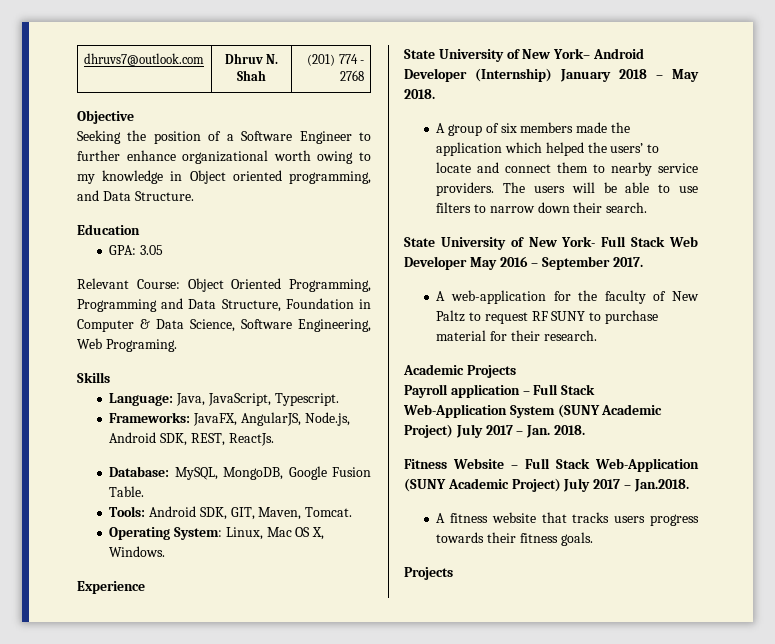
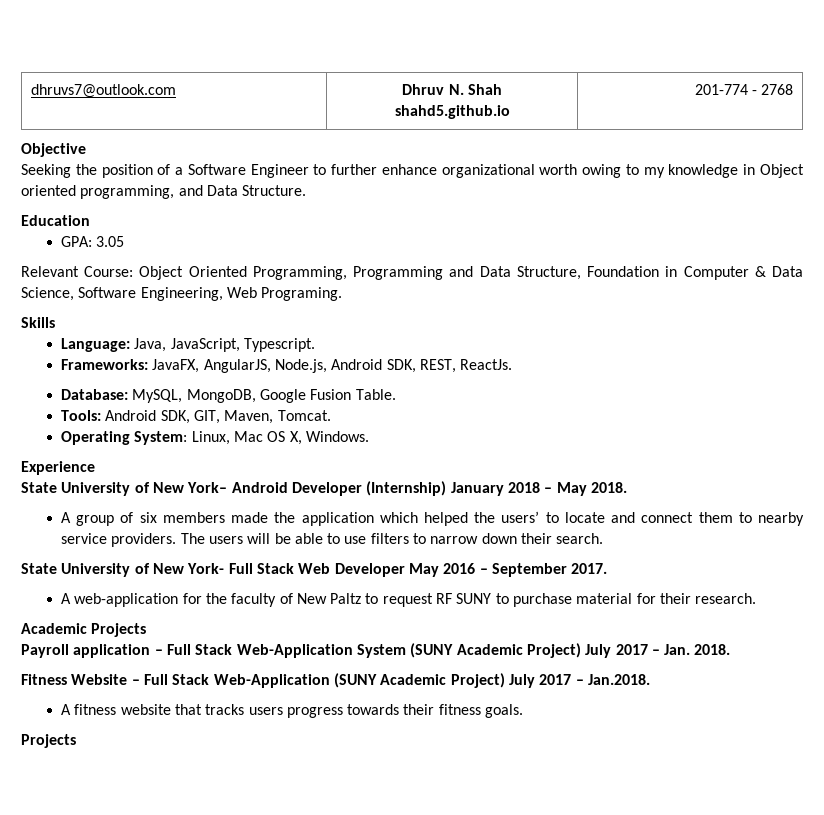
- dhruvs7@outlook.com | Dhruv N. Shah | (201) 774 - 2768
+ dhruvs7@outlook.com | Dhruv N. Shah
+ shahd5.github.io | 201-774 - 2768

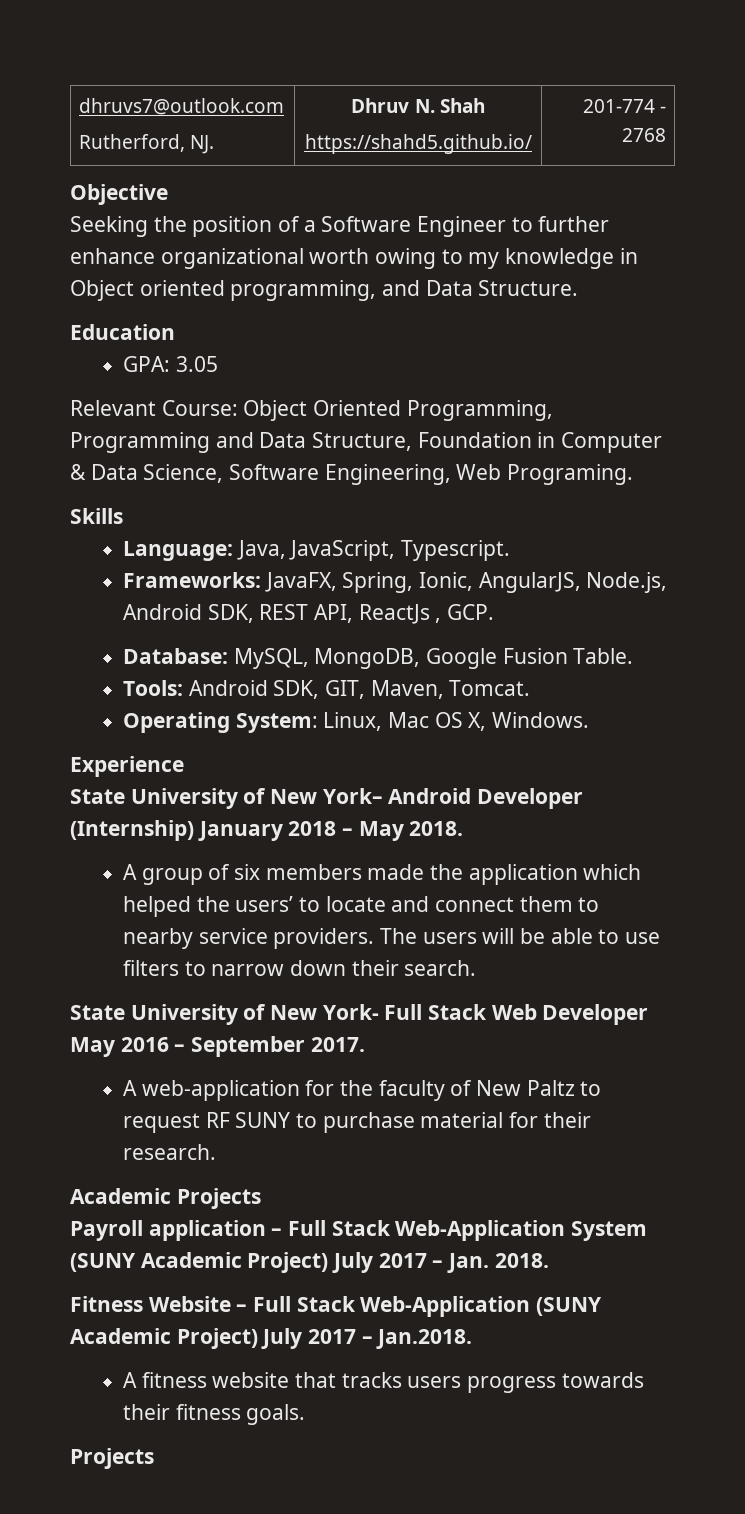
- dhruvs7@outlook.com | Dhruv N. Shah
- shahd5.github.io | 201-774 - 2768
+ dhruvs7@outlook.com
+ Rutherford, NJ. | Dhruv N. Shah
+ https://shahd5.github.io/ | 201-774 - 2768
- Frameworks: JavaFX, AngularJS, Node.js, Android SDK, REST, ReactJs.
+ Frameworks: JavaFX, Spring, Ionic, AngularJS, Node.js, Android SDK, REST API, ReactJs , GCP.

